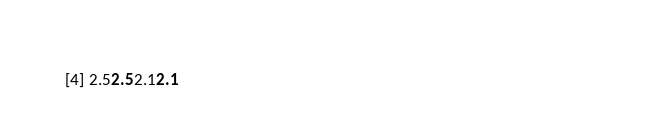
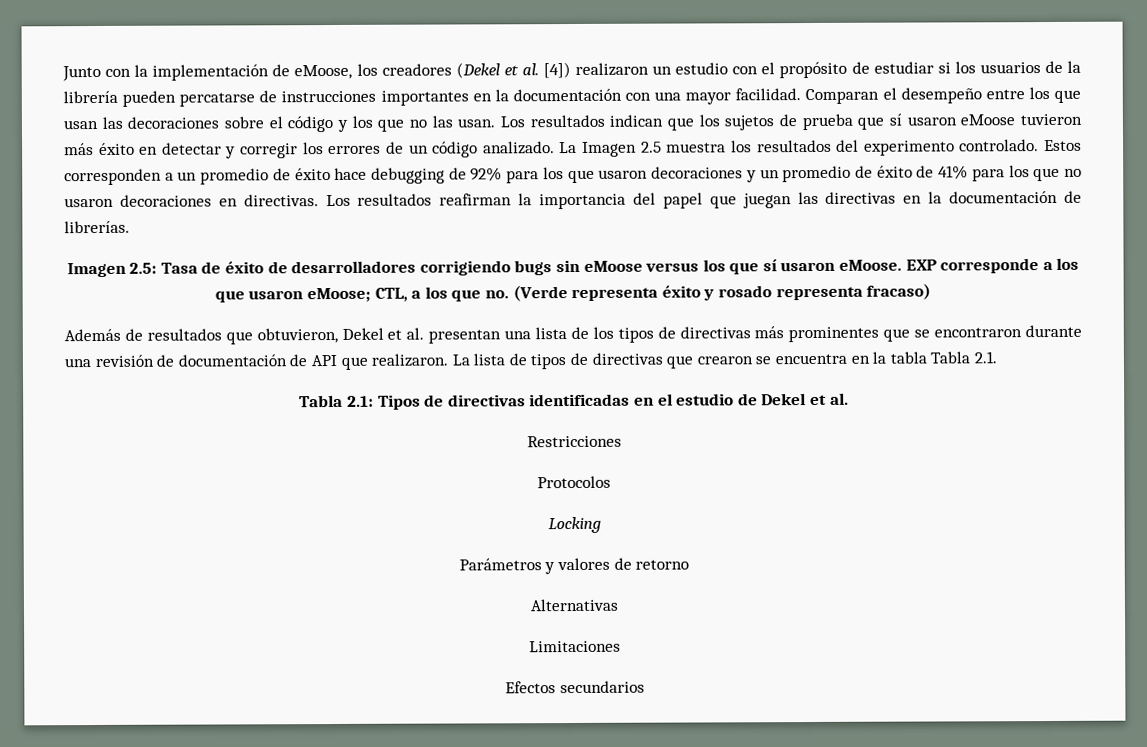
- [4] 2.52.52.12.1
+ Junto con la implementación de eMoose, los creadores (Dekel et al. [4]) realizaron un estudio con el propósito de estudiar si los usuarios de la librería pueden percatarse de instrucciones importantes en la documentación con una mayor facilidad. Comparan el desempeño entre los que usan las decoraciones sobre el código y los que no las usan. Los resultados indican que los sujetos de prueba que sí usaron eMoose tuvieron más éxito en detectar y corregir los errores de un código analizado. La Imagen 2.5 muestra los resultados del experimento controlado. Estos corresponden a un promedio de éxito hace debugging de 92% para los que usaron decoraciones y un promedio de éxito de 41% para los que no usaron decoraciones en directivas. Los resultados reafirman la importancia del papel que juegan las directivas en la documentación de librerías.
+ Imagen 2.5: Tasa de éxito de desarrolladores corrigiendo bugs sin eMoose versus los que sí usaron eMoose. EXP corresponde a los que usaron eMoose; CTL, a los que no. (Verde representa éxito y rosado representa fracaso)
+ Además de resultados que obtuvieron, Dekel et al. presentan una lista de los tipos de directivas más prominentes que se encontraron durante una revisión de documentación de API que realizaron. La lista de tipos de directivas que crearon se encuentra en la tabla Tabla 2.1.
+ Tabla 2.1: Tipos de directivas identificadas en el estudio de Dekel et al.
+ Restricciones
+ Protocolos
+ Locking
+ Parámetros y valores de retorno
+ Alternativas
+ Limitaciones
+ Efectos secundarios

